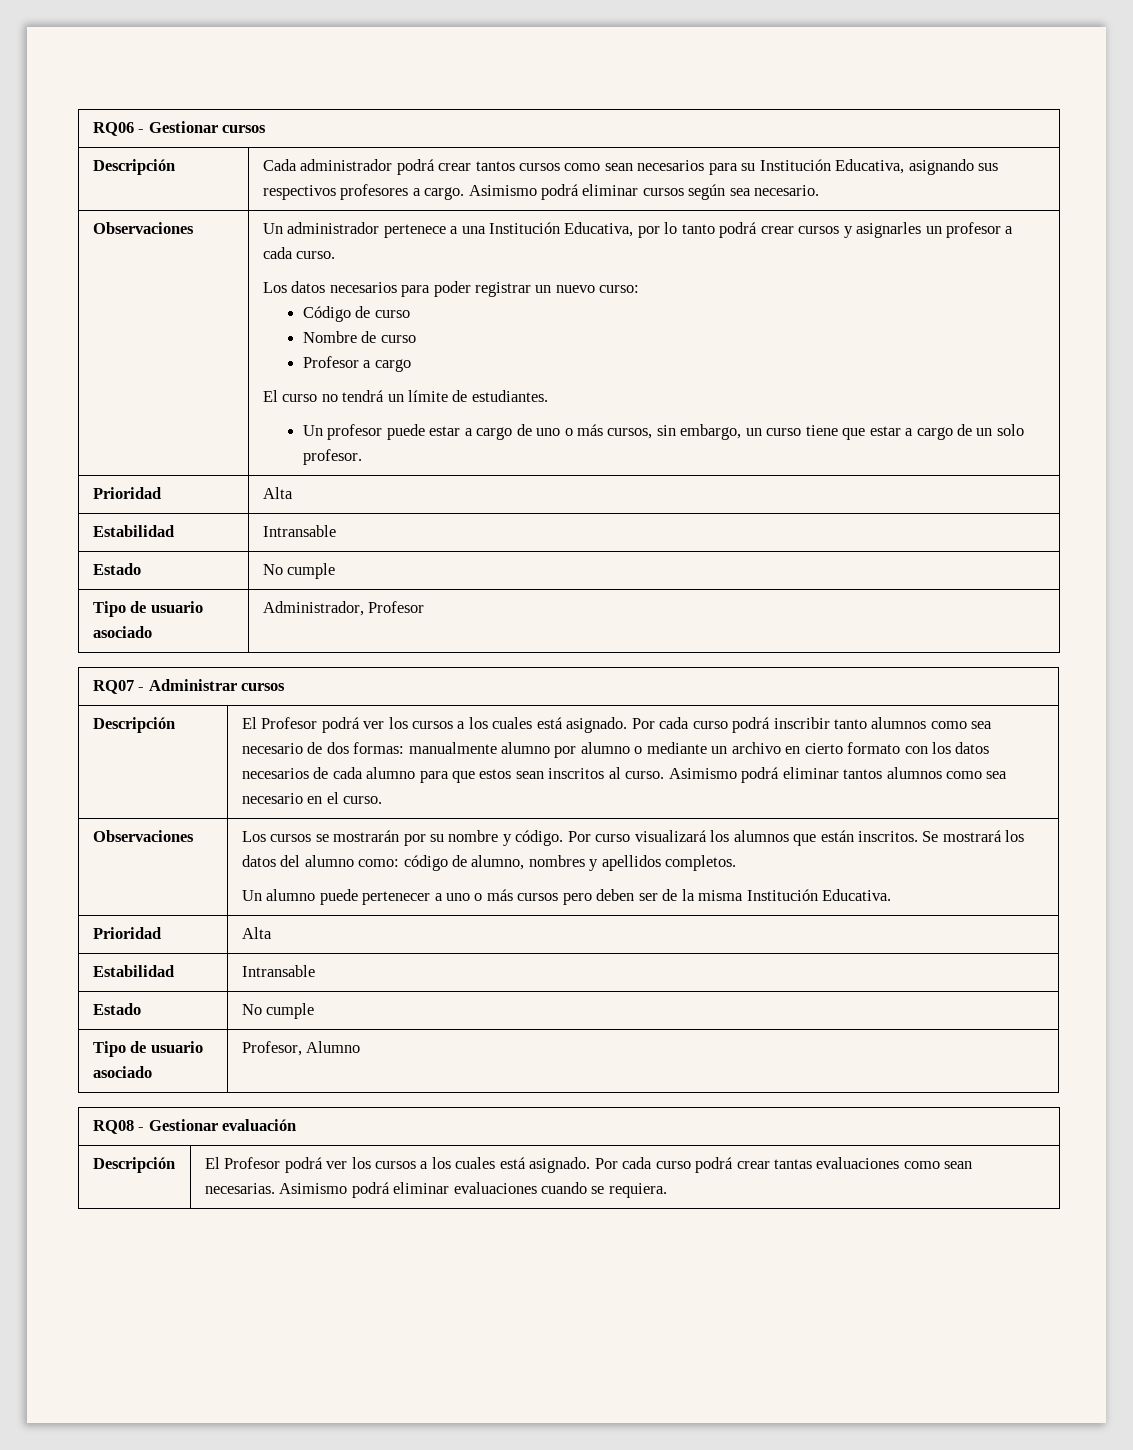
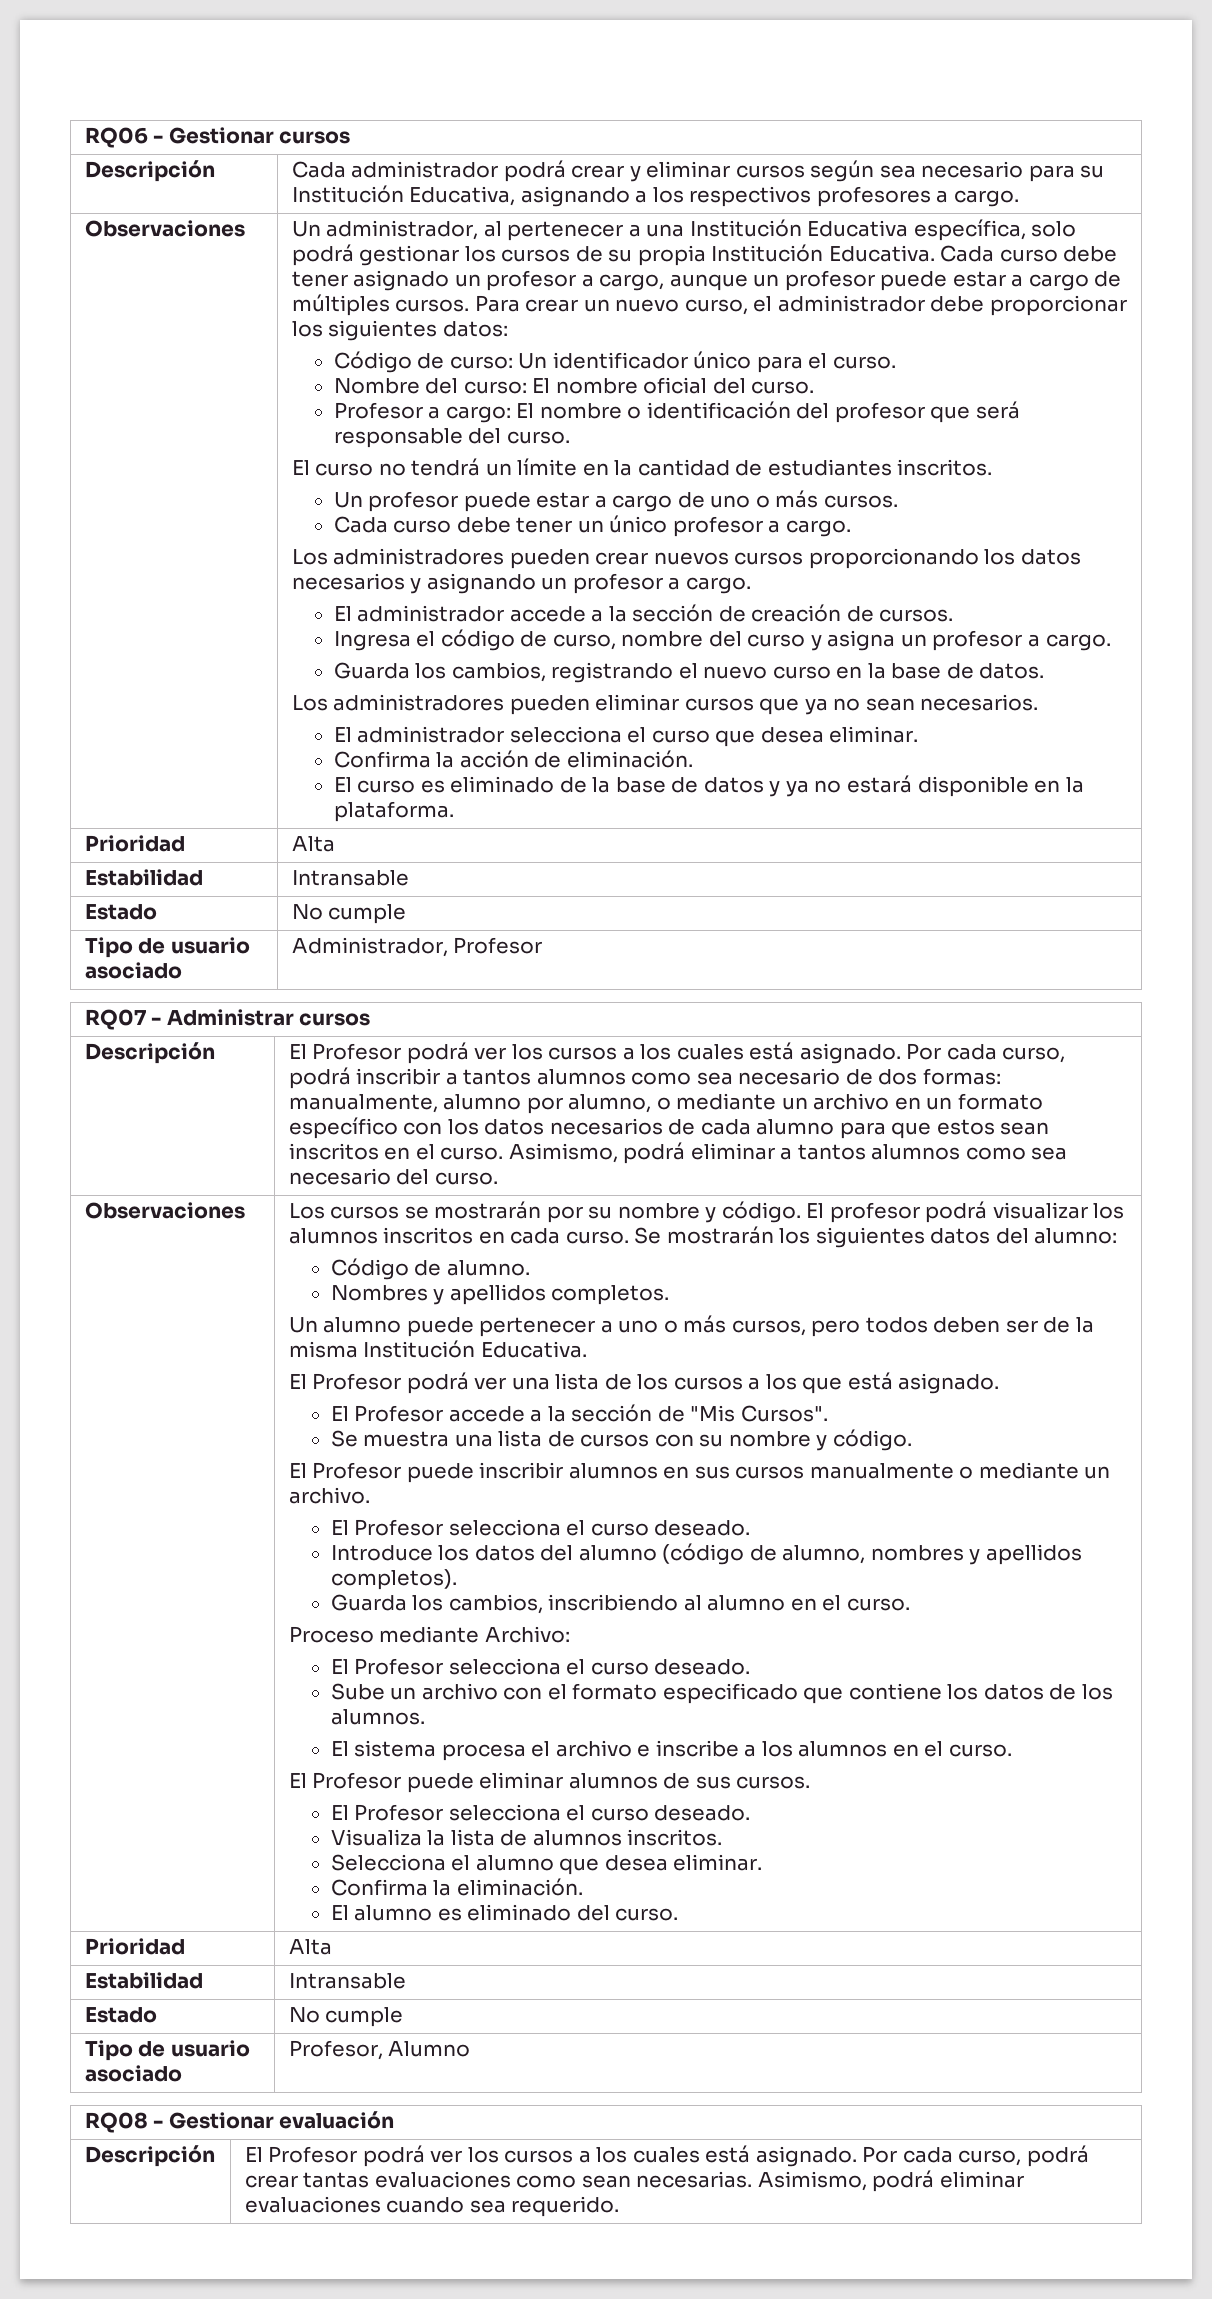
- Descripción | Cada administrador podrá crear tantos cursos como sean necesarios para su Institución Educativa, asignando sus respectivos profesores a cargo. Asimismo podrá eliminar cursos según sea necesario.
- Observaciones | Un administrador pertenece a una Institución Educativa, por lo tanto podrá crear cursos y asignarles un profesor a cada curso.
- Los datos necesarios para poder registrar un nuevo curso:
- Código de curso
- Nombre de curso
- Profesor a cargo
+ Descripción | Cada administrador podrá crear y eliminar cursos según sea necesario para su Institución Educativa, asignando a los respectivos profesores a cargo.
+ Observaciones | Un administrador, al pertenecer a una Institución Educativa específica, solo podrá gestionar los cursos de su propia Institución Educativa. Cada curso debe tener asignado un profesor a cargo, aunque un profesor puede estar a cargo de múltiples cursos. Para crear un nuevo curso, el administrador debe proporcionar los siguientes datos:
+ Código de curso: Un identificador único para el curso.
+ Nombre del curso: El nombre oficial del curso.
+ Profesor a cargo: El nombre o identificación del profesor que será responsable del curso.
- El curso no tendrá un límite de estudiantes.
+ El curso no tendrá un límite en la cantidad de estudiantes inscritos.
- Un profesor puede estar a cargo de uno o más cursos, sin embargo, un curso tiene que estar a cargo de un solo profesor.
+ Un profesor puede estar a cargo de uno o más cursos.
+ Cada curso debe tener un único profesor a cargo.
+ Los administradores pueden crear nuevos cursos proporcionando los datos necesarios y asignando un profesor a cargo.
+ El administrador accede a la sección de creación de cursos.
+ Ingresa el código de curso, nombre del curso y asigna un profesor a cargo.
+ Guarda los cambios, registrando el nuevo curso en la base de datos.
+ Los administradores pueden eliminar cursos que ya no sean necesarios.
+ El administrador selecciona el curso que desea eliminar.
+ Confirma la acción de eliminación.
+ El curso es eliminado de la base de datos y ya no estará disponible en la plataforma.
- Por cada curso podrá inscribir tanto alumnos como sea necesario de dos formas: manualmente alumno por alumno o mediante un archivo en cierto formato con los datos necesarios de cada alumno para que estos sean inscritos al curso. Asimismo podrá eliminar tantos alumnos como sea necesario en el curso.
+ Por cada curso, podrá inscribir a tantos alumnos como sea necesario de dos formas: manualmente, alumno por alumno, o mediante un archivo en un formato específico con los datos necesarios de cada alumno para que estos sean inscritos en el curso. Asimismo, podrá eliminar a tantos alumnos como sea necesario del curso.
- Por curso visualizará los alumnos que están inscritos. Se mostrará los datos del alumno como: código de alumno, nombres y apellidos completos.
+ El profesor podrá visualizar los alumnos inscritos en cada curso. Se mostrarán los siguientes datos del alumno:
+ Código de alumno.
+ Nombres y apellidos completos.
- Un alumno puede pertenecer a uno o más cursos pero deben ser de la misma Institución Educativa.
+ Un alumno puede pertenecer a uno o más cursos, pero todos deben ser de la misma Institución Educativa.
+ El Profesor podrá ver una lista de los cursos a los que está asignado.
+ El Profesor accede a la sección de "Mis Cursos".
+ Se muestra una lista de cursos con su nombre y código.
+ El Profesor puede inscribir alumnos en sus cursos manualmente o mediante un archivo.
+ El Profesor selecciona el curso deseado.
+ Introduce los datos del alumno (código de alumno, nombres y apellidos completos).
+ Guarda los cambios, inscribiendo al alumno en el curso.
+ Proceso mediante Archivo:
+ El Profesor selecciona el curso deseado.
+ Sube un archivo con el formato especificado que contiene los datos de los alumnos.
+ El sistema procesa el archivo e inscribe a los alumnos en el curso.
+ El Profesor puede eliminar alumnos de sus cursos.
+ El Profesor selecciona el curso deseado.
+ Visualiza la lista de alumnos inscritos.
+ Selecciona el alumno que desea eliminar.
+ Confirma la eliminación.
+ El alumno es eliminado del curso.
- Descripción | El Profesor podrá ver los cursos a los cuales está asignado. Por cada curso podrá crear tantas evaluaciones como sean necesarias. Asimismo podrá eliminar evaluaciones cuando se requiera.
+ Descripción | El Profesor podrá ver los cursos a los cuales está asignado. Por cada curso, podrá crear tantas evaluaciones como sean necesarias. Asimismo, podrá eliminar evaluaciones cuando sea requerido.

